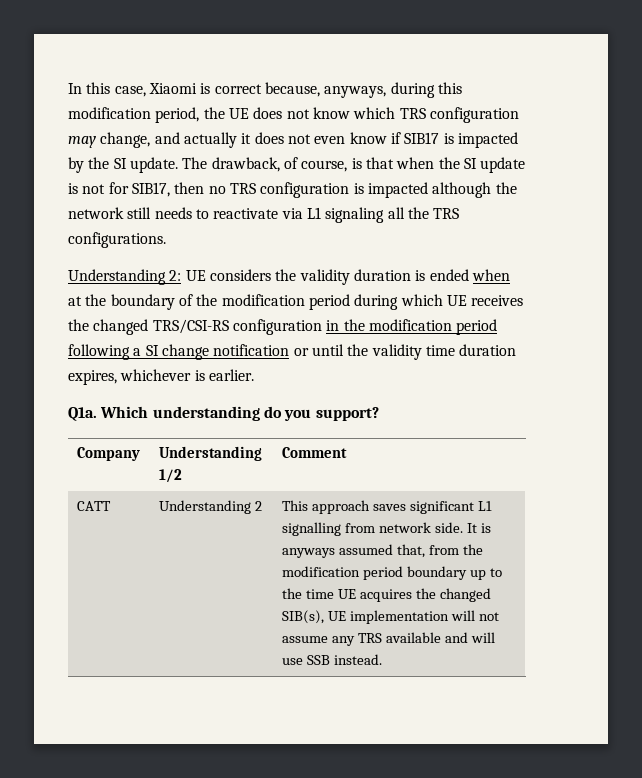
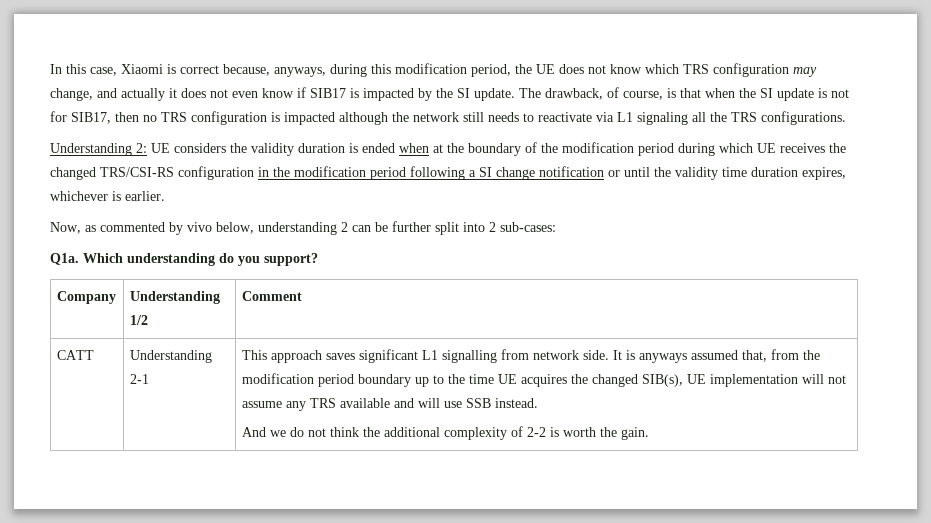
+ Now, as commented by vivo below, understanding 2 can be further split into 2 sub-cases:
- Understanding 2
+ Understanding 2-1
+ And we do not think the additional complexity of 2-2 is worth the gain.

